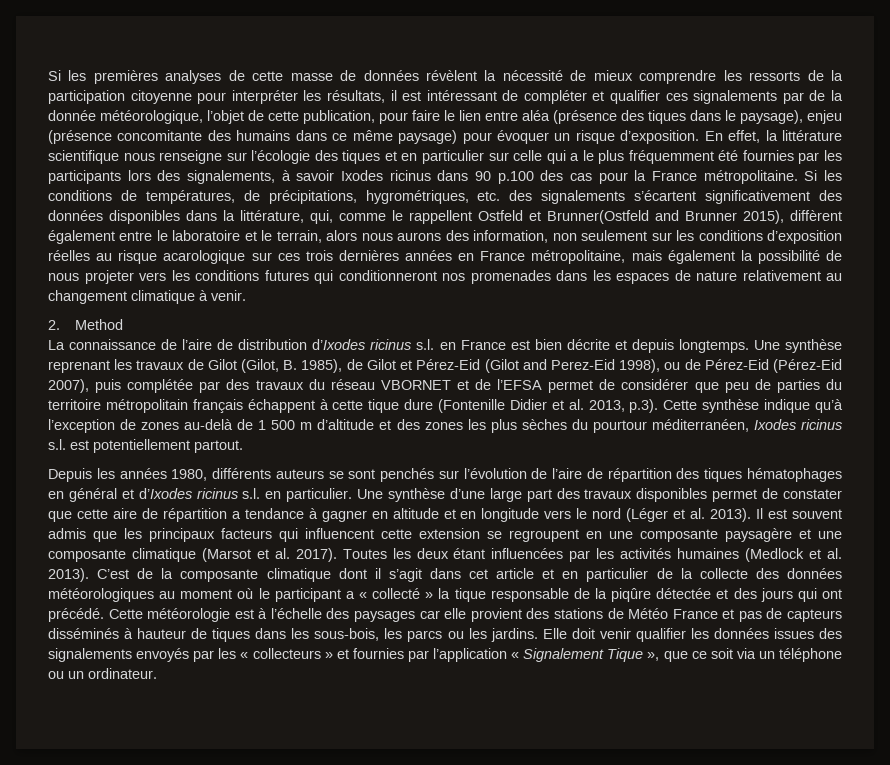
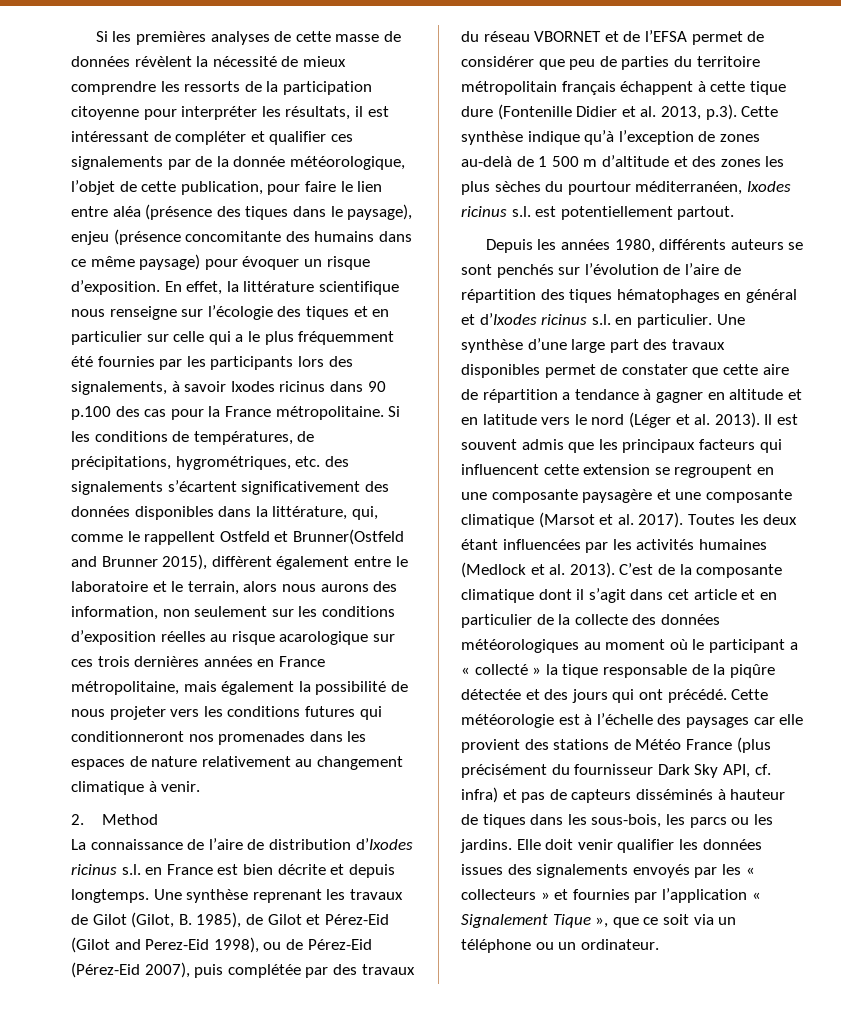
- Une synthèse d’une large part des travaux disponibles permet de constater que cette aire de répartition a tendance à gagner en altitude et en longitude vers le nord (Léger et al. 2013).
+ Une synthèse d’une large part des travaux disponibles permet de constater que cette aire de répartition a tendance à gagner en altitude et en latitude vers le nord (Léger et al. 2013).
- Cette météorologie est à l’échelle des paysages car elle provient des stations de Météo France et pas de capteurs disséminés à hauteur de tiques dans les sous-bois, les parcs ou les jardins.
+ Cette météorologie est à l’échelle des paysages car elle provient des stations de Météo France (plus précisément du fournisseur Dark Sky API, cf. infra) et pas de capteurs disséminés à hauteur de tiques dans les sous-bois, les parcs ou les jardins.

